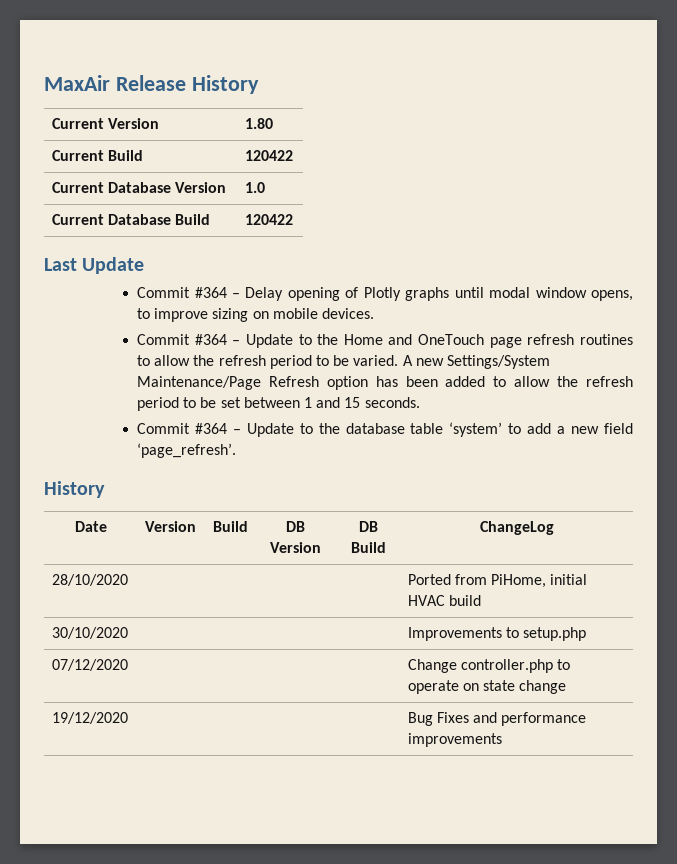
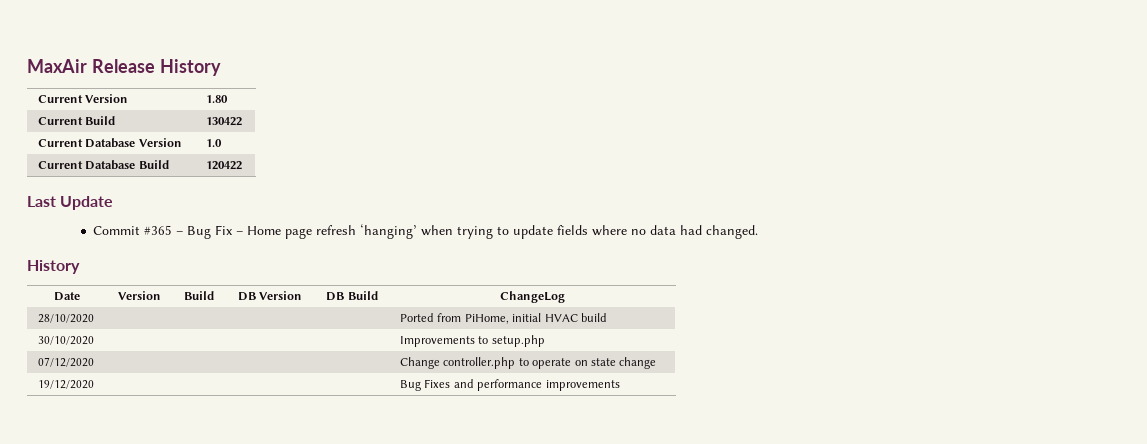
- Current Build | 120422
+ Current Build | 130422
- Commit #364 – Delay opening of Plotly graphs until modal window opens, to improve sizing on mobile devices.
- Commit #364 – Update to the Home and OneTouch page refresh routines to allow the refresh period to be varied. A new Settings/System Maintenance/Page Refresh option has been added to allow the refresh period to be set between 1 and 15 seconds.
- Commit #364 – Update to the database table ‘system’ to add a new field ‘page_refresh’.
+ Commit #365 – Bug Fix – Home page refresh ‘hanging’ when trying to update fields where no data had changed.

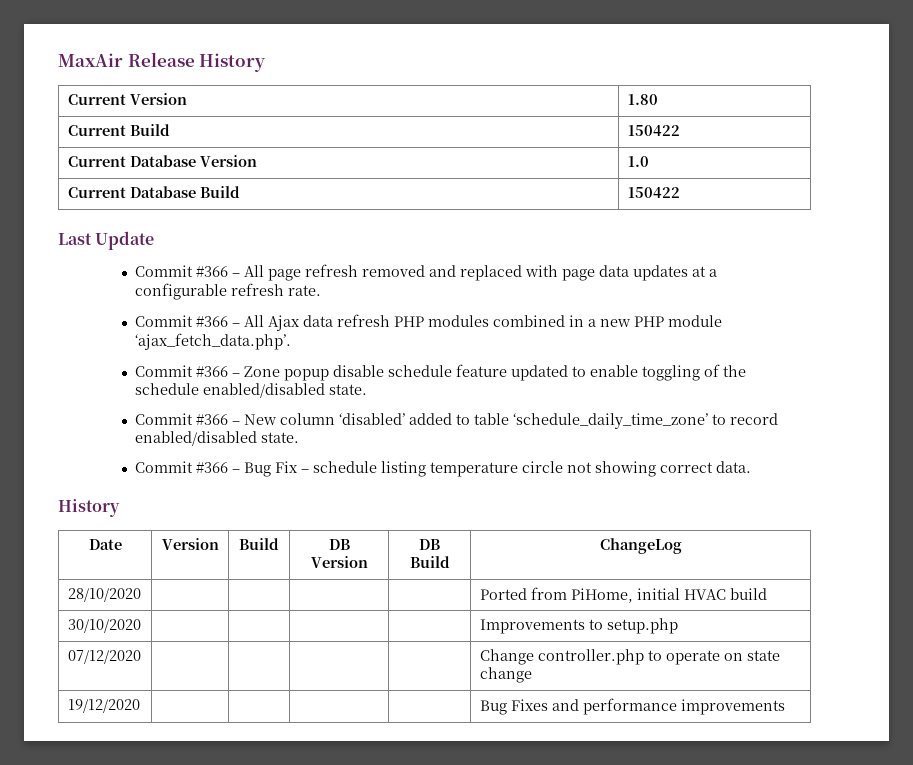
- Current Build | 130422
+ Current Build | 150422
- Current Database Build | 120422
+ Current Database Build | 150422
- Commit #365 – Bug Fix – Home page refresh ‘hanging’ when trying to update fields where no data had changed.
+ Commit #366 – All page refresh removed and replaced with page data updates at a configurable refresh rate.
+ Commit #366 – All Ajax data refresh PHP modules combined in a new PHP module ‘ajax_fetch_data.php’.
+ Commit #366 – Zone popup disable schedule feature updated to enable toggling of the schedule enabled/disabled state.
+ Commit #366 – New column ‘disabled’ added to table ‘schedule_daily_time_zone’ to record enabled/disabled state.
+ Commit #366 – Bug Fix – schedule listing temperature circle not showing correct data.

